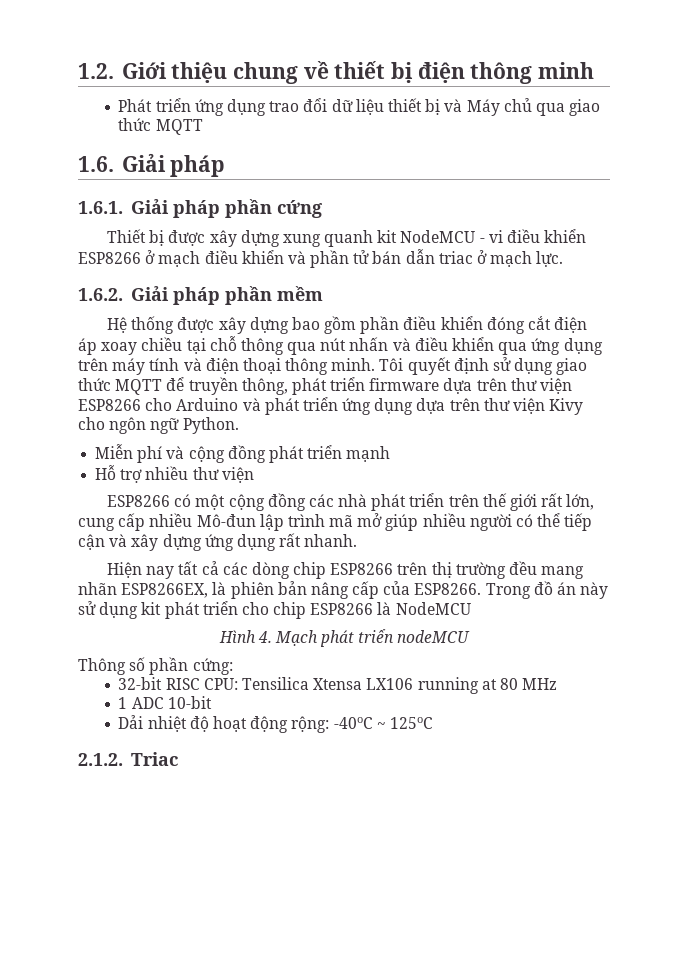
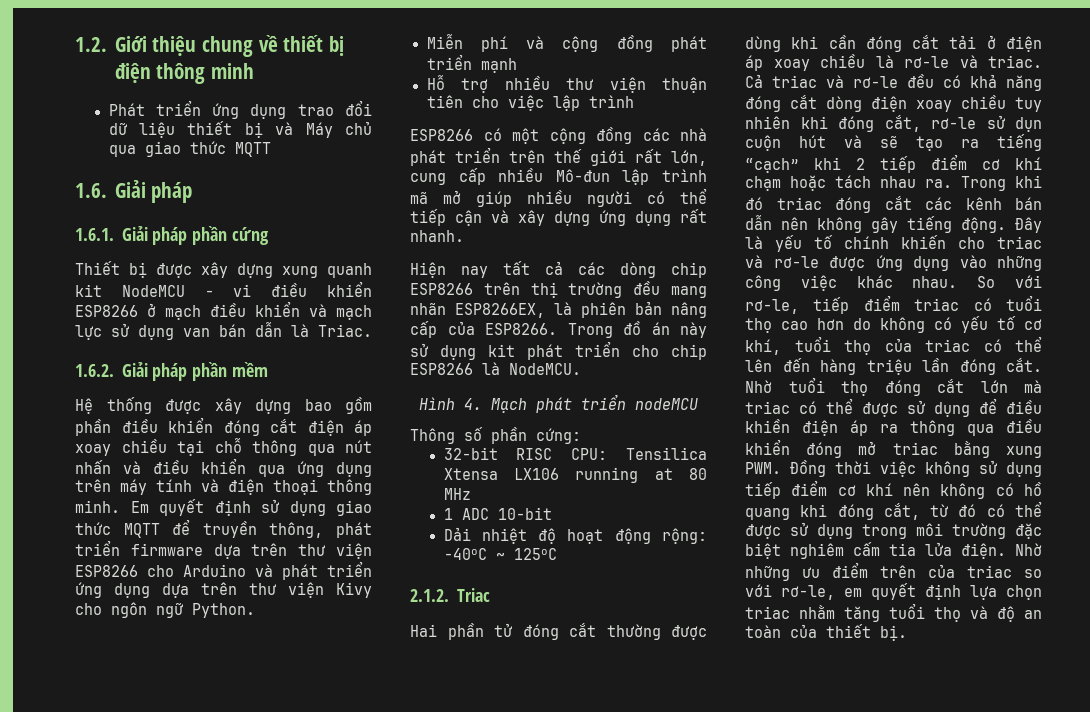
- Thiết bị được xây dựng xung quanh kit NodeMCU - vi điều khiển ESP8266 ở mạch điều khiển và phần tử bán dẫn triac ở mạch lực.
+ Thiết bị được xây dựng xung quanh kit NodeMCU - vi điều khiển ESP8266 ở mạch điều khiển và mạch lực sử dụng van bán dẫn là Triac.
- Tôi quyết định sử dụng giao thức MQTT để truyền thông, phát triển firmware dựa trên thư viện ESP8266 cho Arduino và phát triển ứng dụng dựa trên thư viện Kivy cho ngôn ngữ Python.
+ Em quyết định sử dụng giao thức MQTT để truyền thông, phát triển firmware dựa trên thư viện ESP8266 cho Arduino và phát triển ứng dụng dựa trên thư viện Kivy cho ngôn ngữ Python.
- Hỗ trợ nhiều thư viện
+ Hỗ trợ nhiều thư viện thuận tiên cho việc lập trình
- Trong đồ án này sử dụng kit phát triển cho chip ESP8266 là NodeMCU
+ Trong đồ án này sử dụng kit phát triển cho chip ESP8266 là NodeMCU.
+ Hai phần tử đóng cắt thường được dùng khi cần đóng cắt tải ở điện áp xoay chiều là rơ-le và triac. Cả triac và rơ-le đều có khả năng đóng cắt dòng điện xoay chiều tuy nhiên khi đóng cắt, rơ-le sử dụn cuộn hút và sẽ tạo ra tiếng “cạch” khi 2 tiếp điểm cơ khí chạm hoặc tách nhau ra. Trong khi đó triac đóng cắt các kênh bán dẫn nên không gây tiếng động. Đây là yếu tố chính khiến cho triac và rơ-le được ứng dụng vào những công việc khác nhau. So với rơ-le, tiếp điểm triac có tuổi thọ cao hơn do không có yếu tố cơ khí, tuổi thọ của triac có thể lên đến hàng triệu lần đóng cắt. Nhờ tuổi thọ đóng cắt lớn mà triac có thể được sử dụng để điều khiền điện áp ra thông qua điều khiển đóng mở triac bằng xung PWM. Đồng thời việc không sử dụng tiếp điểm cơ khí nên không có hồ quang khi đóng cắt, từ đó có thể được sử dụng trong môi trường đặc biệt nghiêm cấm tia lửa điện. Nhờ những ưu điểm trên của triac so với rơ-le, em quyết định lựa chọn triac nhằm tăng tuổi thọ và độ an toàn của thiết bị.

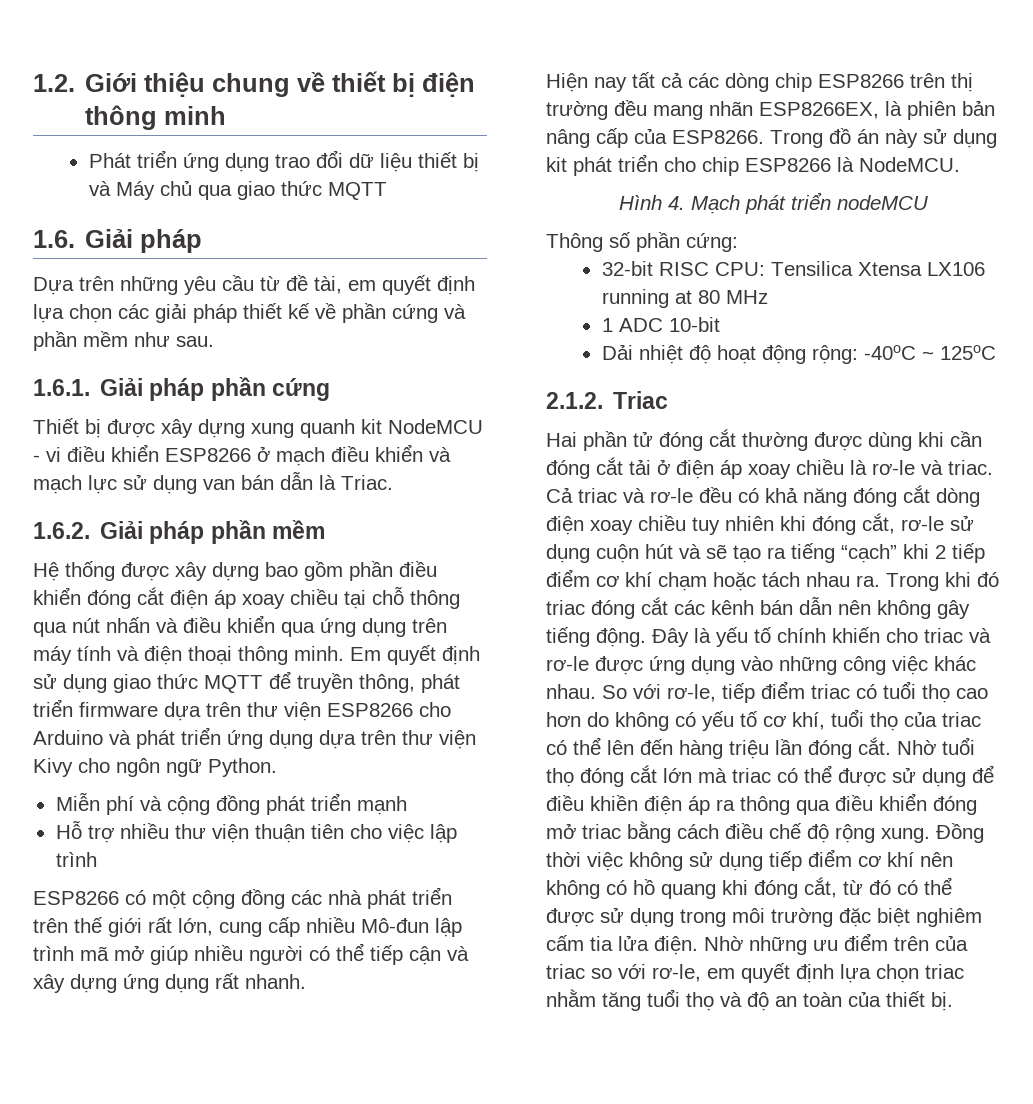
+ Dựa trên những yêu cầu từ đề tài, em quyết định lựa chọn các giải pháp thiết kế về phần cứng và phần mềm như sau.
- Cả triac và rơ-le đều có khả năng đóng cắt dòng điện xoay chiều tuy nhiên khi đóng cắt, rơ-le sử dụn cuộn hút và sẽ tạo ra tiếng “cạch” khi 2 tiếp điểm cơ khí chạm hoặc tách nhau ra.
+ Cả triac và rơ-le đều có khả năng đóng cắt dòng điện xoay chiều tuy nhiên khi đóng cắt, rơ-le sử dụng cuộn hút và sẽ tạo ra tiếng “cạch” khi 2 tiếp điểm cơ khí chạm hoặc tách nhau ra.
- Nhờ tuổi thọ đóng cắt lớn mà triac có thể được sử dụng để điều khiền điện áp ra thông qua điều khiển đóng mở triac bằng xung PWM. Đồng thời việc không sử dụng tiếp điểm cơ khí nên không có hồ quang khi đóng cắt, từ đó có thể được sử dụng trong môi trường đặc biệt nghiêm cấm tia lửa điện.
+ Nhờ tuổi thọ đóng cắt lớn mà triac có thể được sử dụng để điều khiền điện áp ra thông qua điều khiển đóng mở triac bằng cách điều chế độ rộng xung. Đồng thời việc không sử dụng tiếp điểm cơ khí nên không có hồ quang khi đóng cắt, từ đó có thể được sử dụng trong môi trường đặc biệt nghiêm cấm tia lửa điện.

